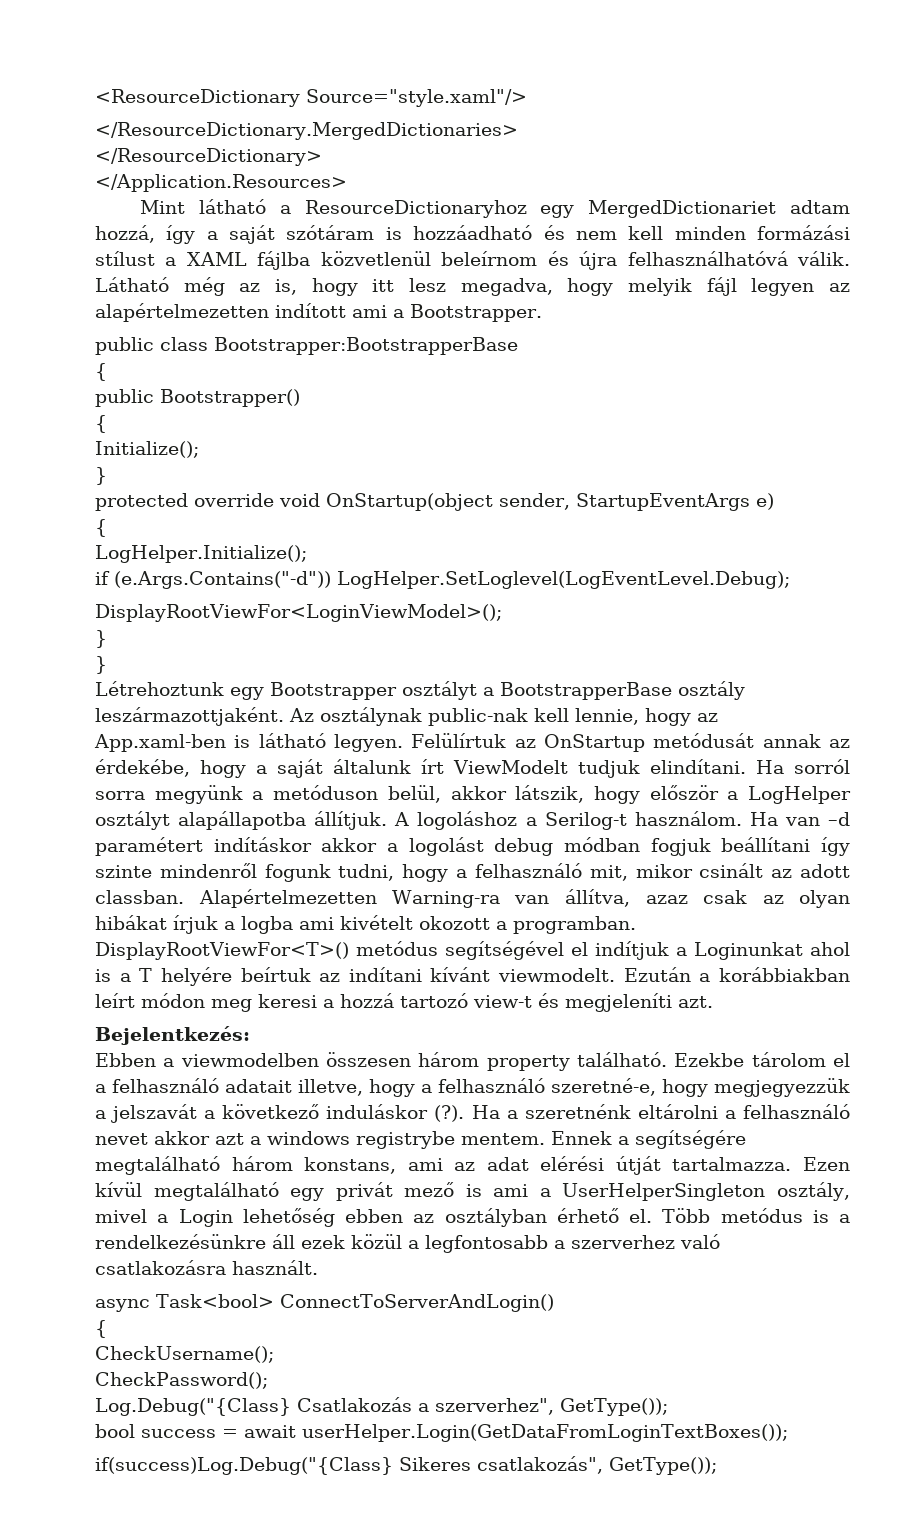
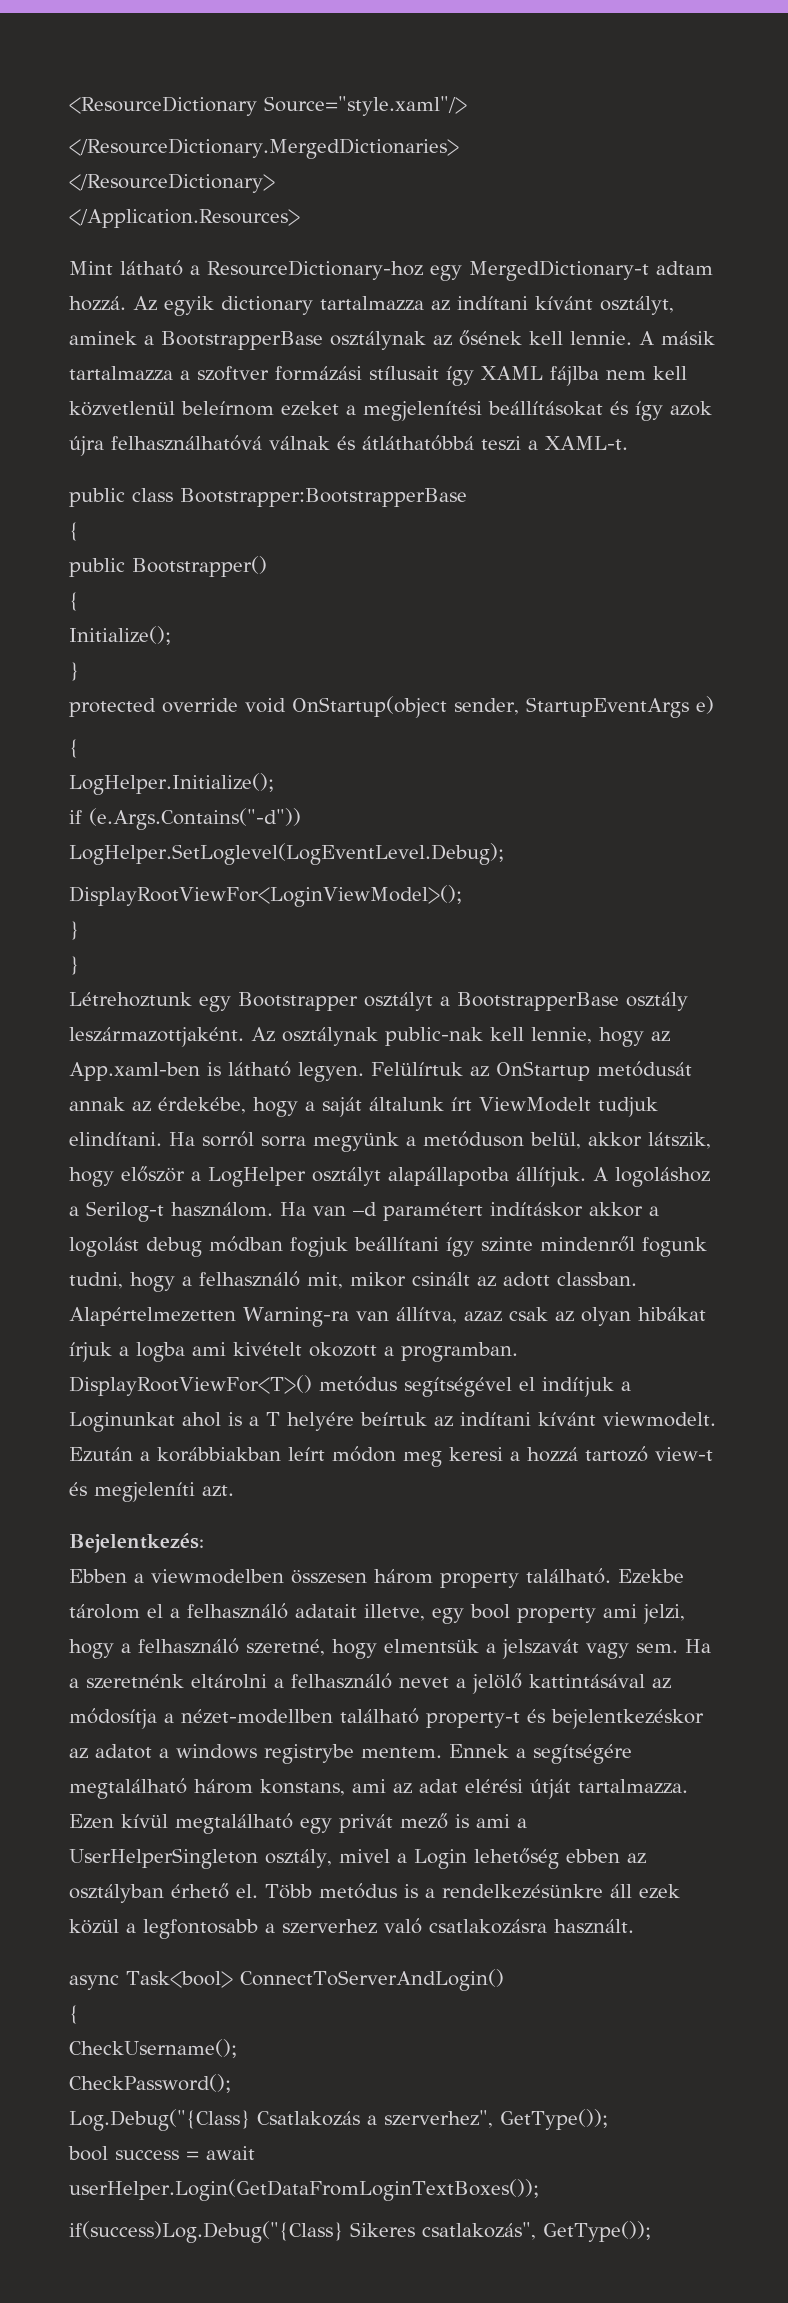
- Mint látható a ResourceDictionaryhoz egy MergedDictionariet adtam hozzá, így a saját szótáram is hozzáadható és nem kell minden formázási stílust a XAML fájlba közvetlenül beleírnom és újra felhasználhatóvá válik. Látható még az is, hogy itt lesz megadva, hogy melyik fájl legyen az alapértelmezetten indított ami a Bootstrapper.
+ Mint látható a ResourceDictionary-hoz egy MergedDictionary-t adtam hozzá. Az egyik dictionary tartalmazza az indítani kívánt osztályt, aminek a BootstrapperBase osztálynak az ősének kell lennie. A másik tartalmazza a szoftver formázási stílusait így XAML fájlba nem kell közvetlenül beleírnom ezeket a megjelenítési beállításokat és így azok újra felhasználhatóvá válnak és átláthatóbbá teszi a XAML-t.
- Ezekbe tárolom el a felhasználó adatait illetve, hogy a felhasználó szeretné-e, hogy megjegyezzük a jelszavát a következő induláskor (?).
+ Ezekbe tárolom el a felhasználó adatait illetve, egy bool property ami jelzi, hogy a felhasználó szeretné, hogy elmentsük a jelszavát vagy sem.
- Ha a szeretnénk eltárolni a felhasználó nevet akkor azt a windows registrybe mentem.
+ Ha a szeretnénk eltárolni a felhasználó nevet a jelölő kattintásával az módosítja a nézet-modellben található property-t és bejelentkezéskor az adatot a windows registrybe mentem.

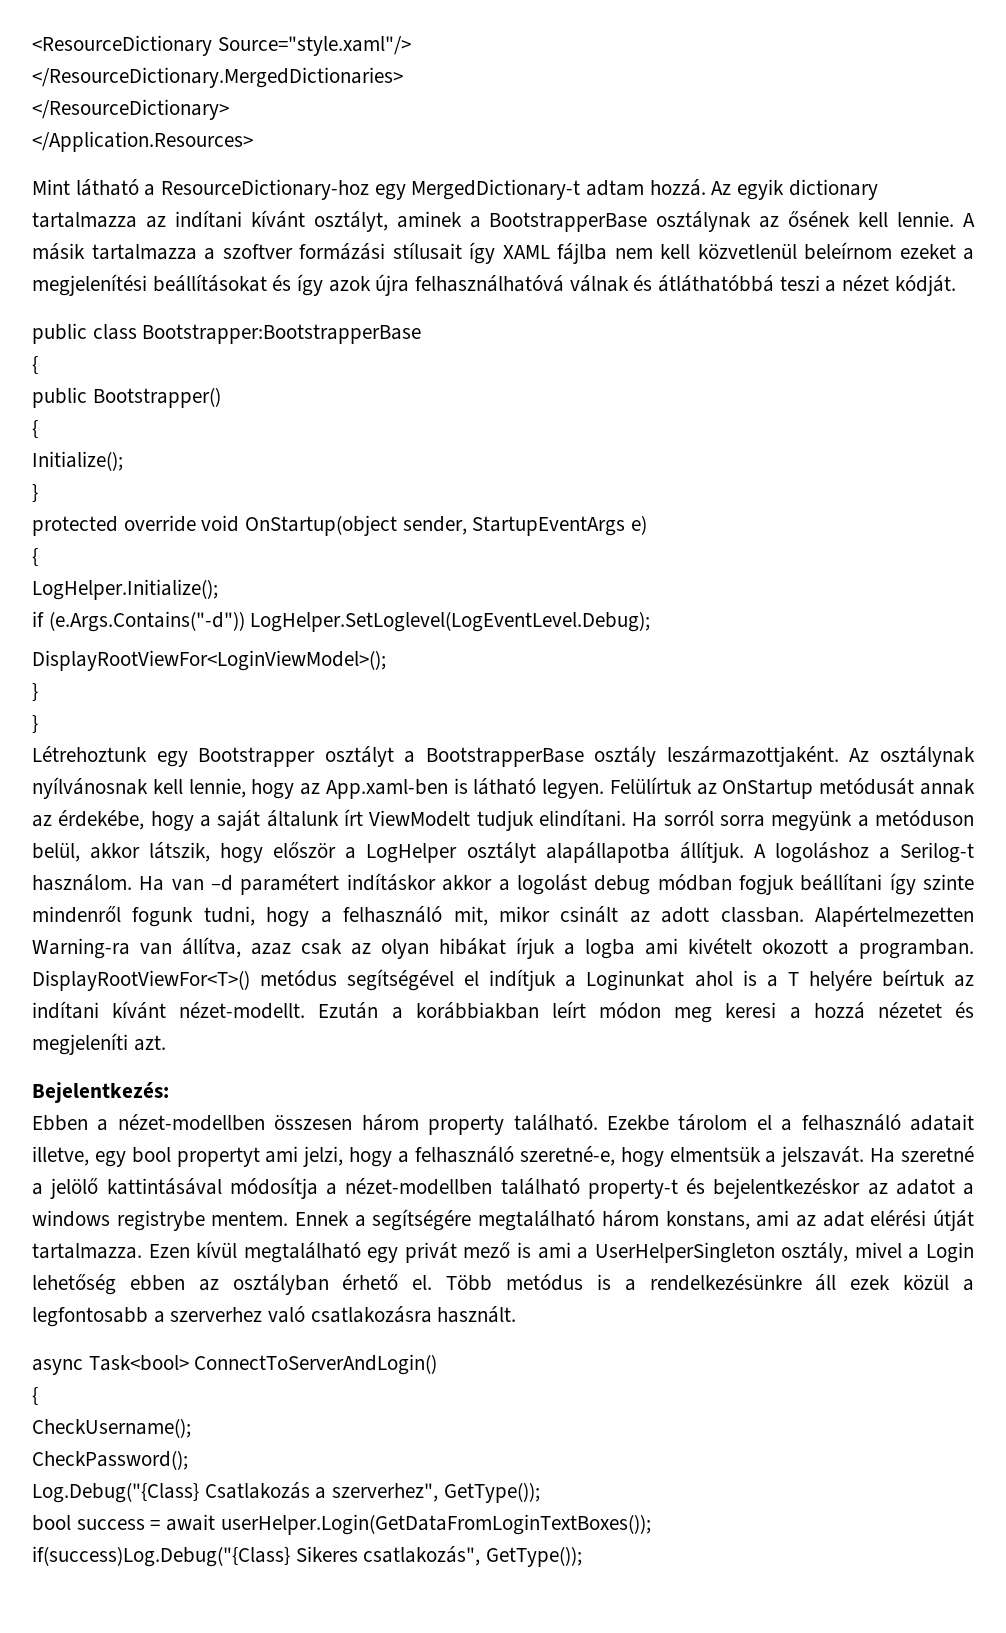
- A másik tartalmazza a szoftver formázási stílusait így XAML fájlba nem kell közvetlenül beleírnom ezeket a megjelenítési beállításokat és így azok újra felhasználhatóvá válnak és átláthatóbbá teszi a XAML-t.
+ A másik tartalmazza a szoftver formázási stílusait így XAML fájlba nem kell közvetlenül beleírnom ezeket a megjelenítési beállításokat és így azok újra felhasználhatóvá válnak és átláthatóbbá teszi a nézet kódját.
- Az osztálynak public-nak kell lennie, hogy az App.xaml-ben is látható legyen.
+ Az osztálynak nyílvánosnak kell lennie, hogy az App.xaml-ben is látható legyen.
- DisplayRootViewFor<T>() metódus segítségével el indítjuk a Loginunkat ahol is a T helyére beírtuk az indítani kívánt viewmodelt.
+ DisplayRootViewFor<T>() metódus segítségével el indítjuk a Loginunkat ahol is a T helyére beírtuk az indítani kívánt nézet-modellt.
- Ezután a korábbiakban leírt módon meg keresi a hozzá tartozó view-t és megjeleníti azt.
+ Ezután a korábbiakban leírt módon meg keresi a hozzá nézetet és megjeleníti azt.
- Ebben a viewmodelben összesen három property található.
+ Ebben a nézet-modellben összesen három property található.
- Ezekbe tárolom el a felhasználó adatait illetve, egy bool property ami jelzi, hogy a felhasználó szeretné, hogy elmentsük a jelszavát vagy sem. Ha a szeretnénk eltárolni a felhasználó nevet a jelölő kattintásával az módosítja a nézet-modellben található property-t és bejelentkezéskor az adatot a windows registrybe mentem.
+ Ezekbe tárolom el a felhasználó adatait illetve, egy bool propertyt ami jelzi, hogy a felhasználó szeretné-e, hogy elmentsük a jelszavát. Ha szeretné a jelölő kattintásával módosítja a nézet-modellben található property-t és bejelentkezéskor az adatot a windows registrybe mentem.

